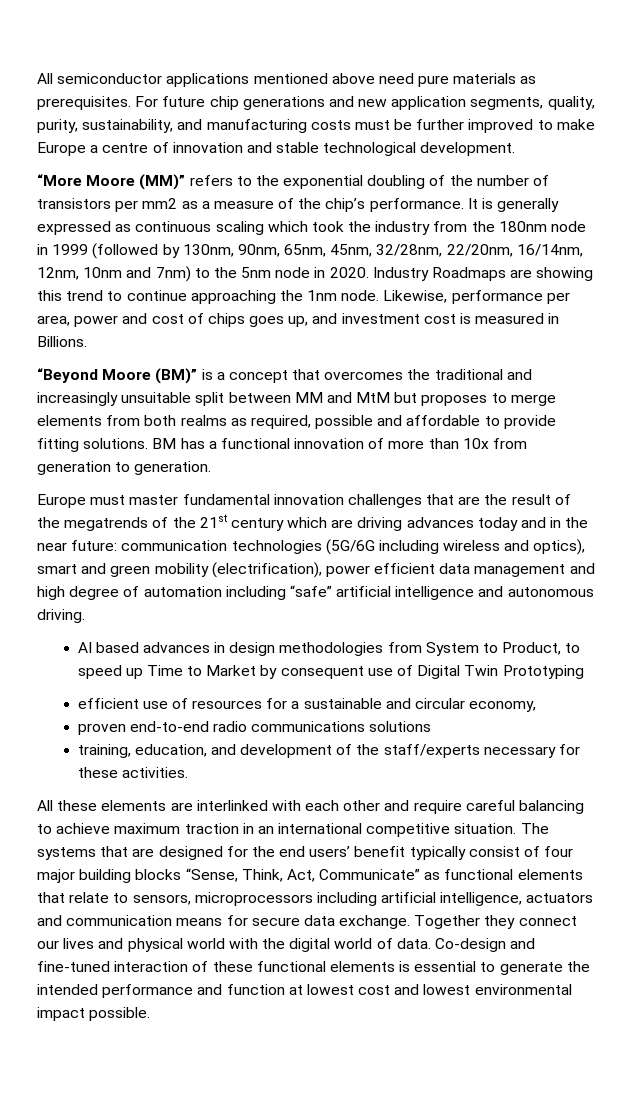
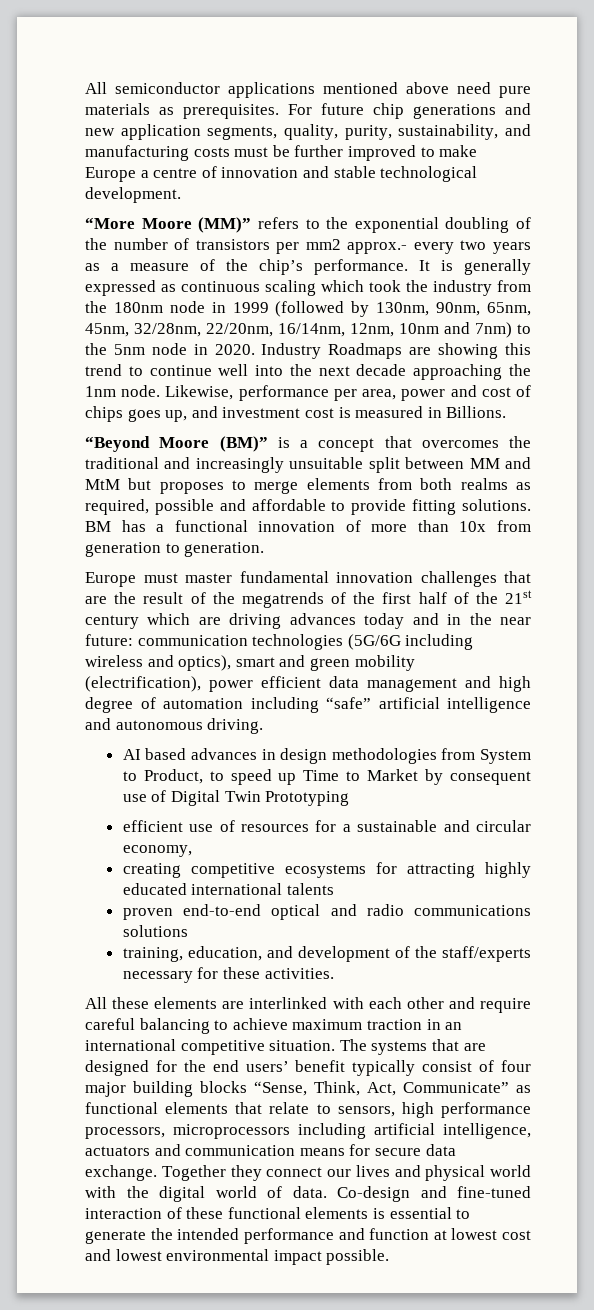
- “More Moore (MM)” refers to the exponential doubling of the number of transistors per mm2 as a measure of the chip’s performance.
+ “More Moore (MM)” refers to the exponential doubling of the number of transistors per mm2 approx.- every two years as a measure of the chip’s performance.
- Industry Roadmaps are showing this trend to continue approaching the 1nm node.
+ Industry Roadmaps are showing this trend to continue well into the next decade approaching the 1nm node.
- Europe must master fundamental innovation challenges that are the result of the megatrends of the 21st century which are driving advances today and in the near future: communication technologies (5G/6G including wireless and optics), smart and green mobility (electrification), power efficient data management and high degree of automation including “safe” artificial intelligence and autonomous driving.
+ Europe must master fundamental innovation challenges that are the result of the megatrends of the first half of the 21st century which are driving advances today and in the near future: communication technologies (5G/6G including wireless and optics), smart and green mobility (electrification), power efficient data management and high degree of automation including “safe” artificial intelligence and autonomous driving.
+ creating competitive ecosystems for attracting highly educated international talents
- proven end-to-end radio communications solutions
+ proven end-to-end optical and radio communications solutions
- The systems that are designed for the end users’ benefit typically consist of four major building blocks “Sense, Think, Act, Communicate” as functional elements that relate to sensors, microprocessors including artificial intelligence, actuators and communication means for secure data exchange.
+ The systems that are designed for the end users’ benefit typically consist of four major building blocks “Sense, Think, Act, Communicate” as functional elements that relate to sensors, high performance processors, microprocessors including artificial intelligence, actuators and communication means for secure data exchange.

